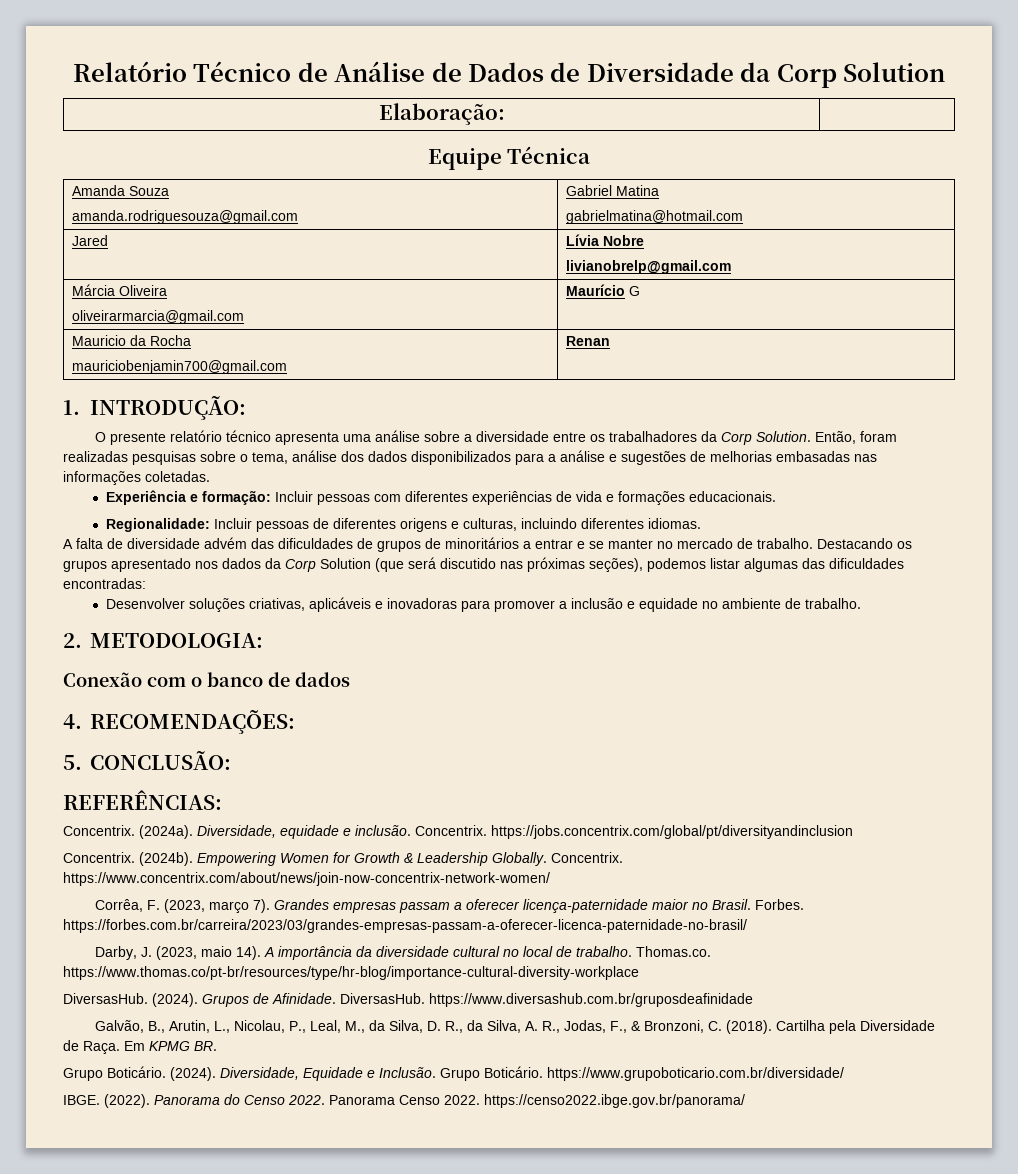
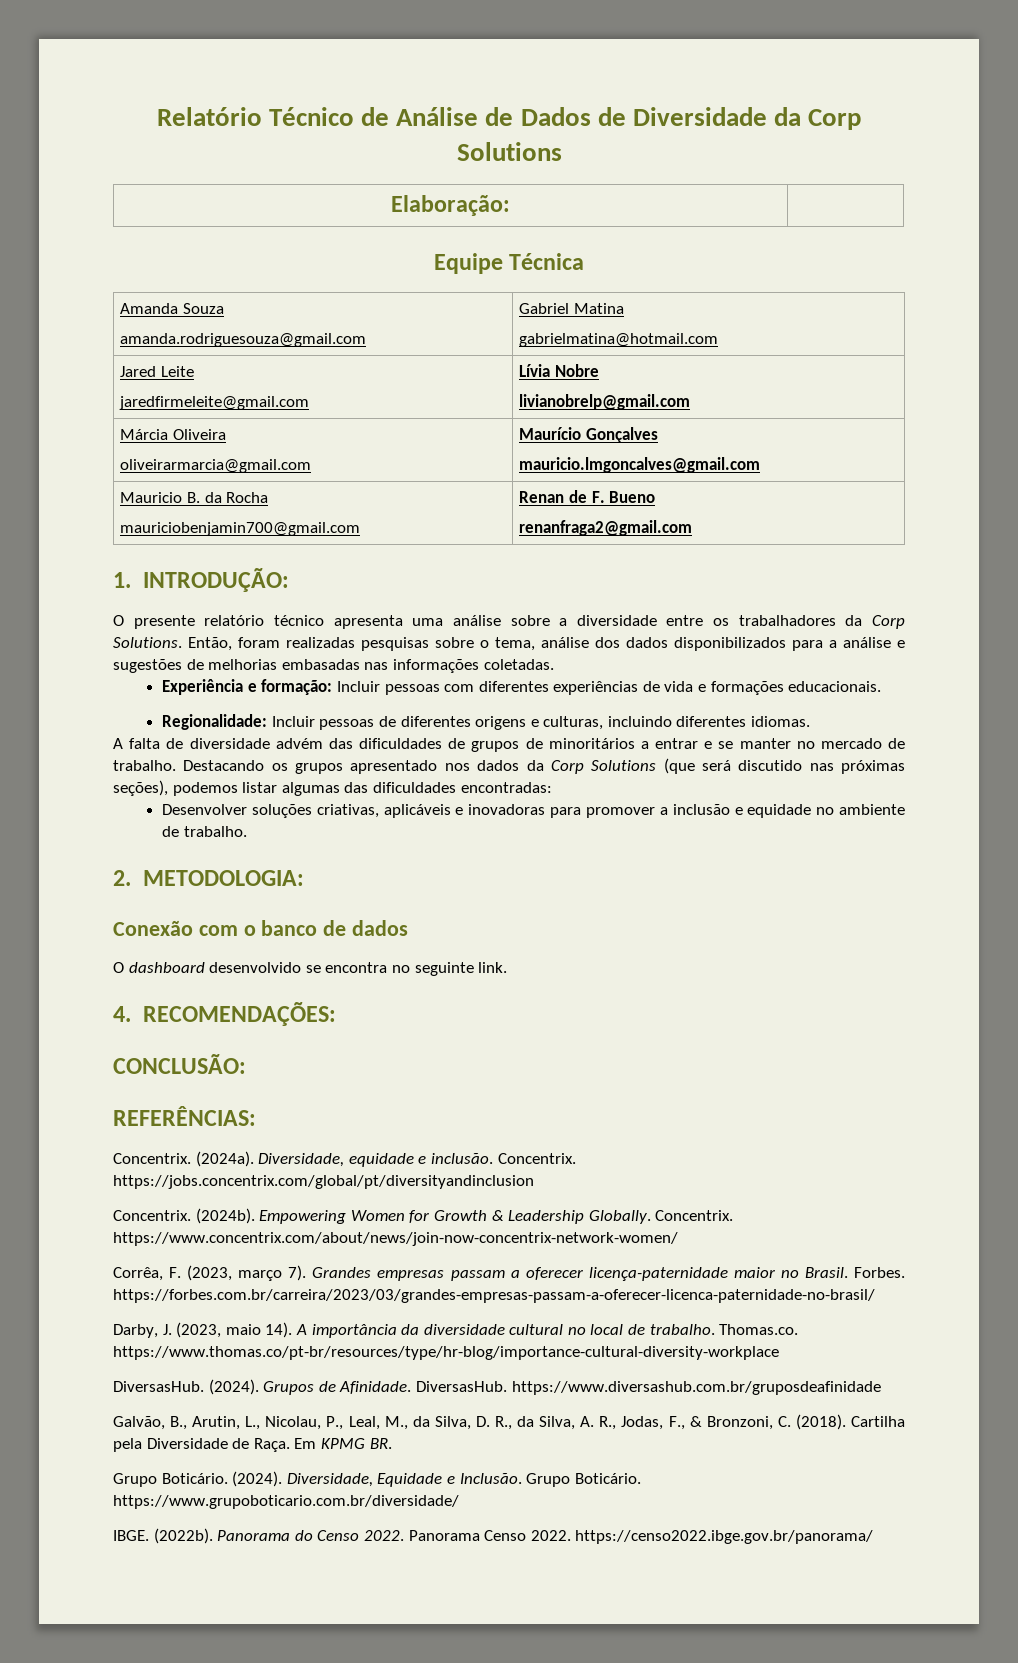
- Relatório Técnico de Análise de Dados de Diversidade da Corp Solution
+ Relatório Técnico de Análise de Dados de Diversidade da Corp Solutions
- Jared | Lívia Nobre
+ Jared Leite
+ jaredfirmeleite@gmail.com | Lívia Nobre
  Márcia Oliveira
- oliveirarmarcia@gmail.com | Maurício G
+ oliveirarmarcia@gmail.com | Maurício Gonçalves
+ mauricio.lmgoncalves@gmail.com
- Mauricio da Rocha
- mauriciobenjamin700@gmail.com | Renan
+ Mauricio B. da Rocha
+ mauriciobenjamin700@gmail.com | Renan de F. Bueno
+ renanfraga2@gmail.com
- O presente relatório técnico apresenta uma análise sobre a diversidade entre os trabalhadores da Corp Solution.
+ O presente relatório técnico apresenta uma análise sobre a diversidade entre os trabalhadores da Corp Solutions.
- Destacando os grupos apresentado nos dados da Corp Solution (que será discutido nas próximas seções), podemos listar algumas das dificuldades encontradas:
+ Destacando os grupos apresentado nos dados da Corp Solutions (que será discutido nas próximas seções), podemos listar algumas das dificuldades encontradas:
+ O dashboard desenvolvido se encontra no seguinte link.
- 5. CONCLUSÃO:
+ CONCLUSÃO:
- (2022).
+ (2022b).

